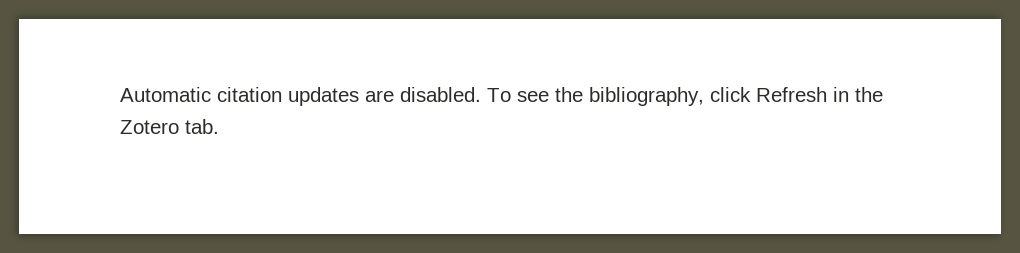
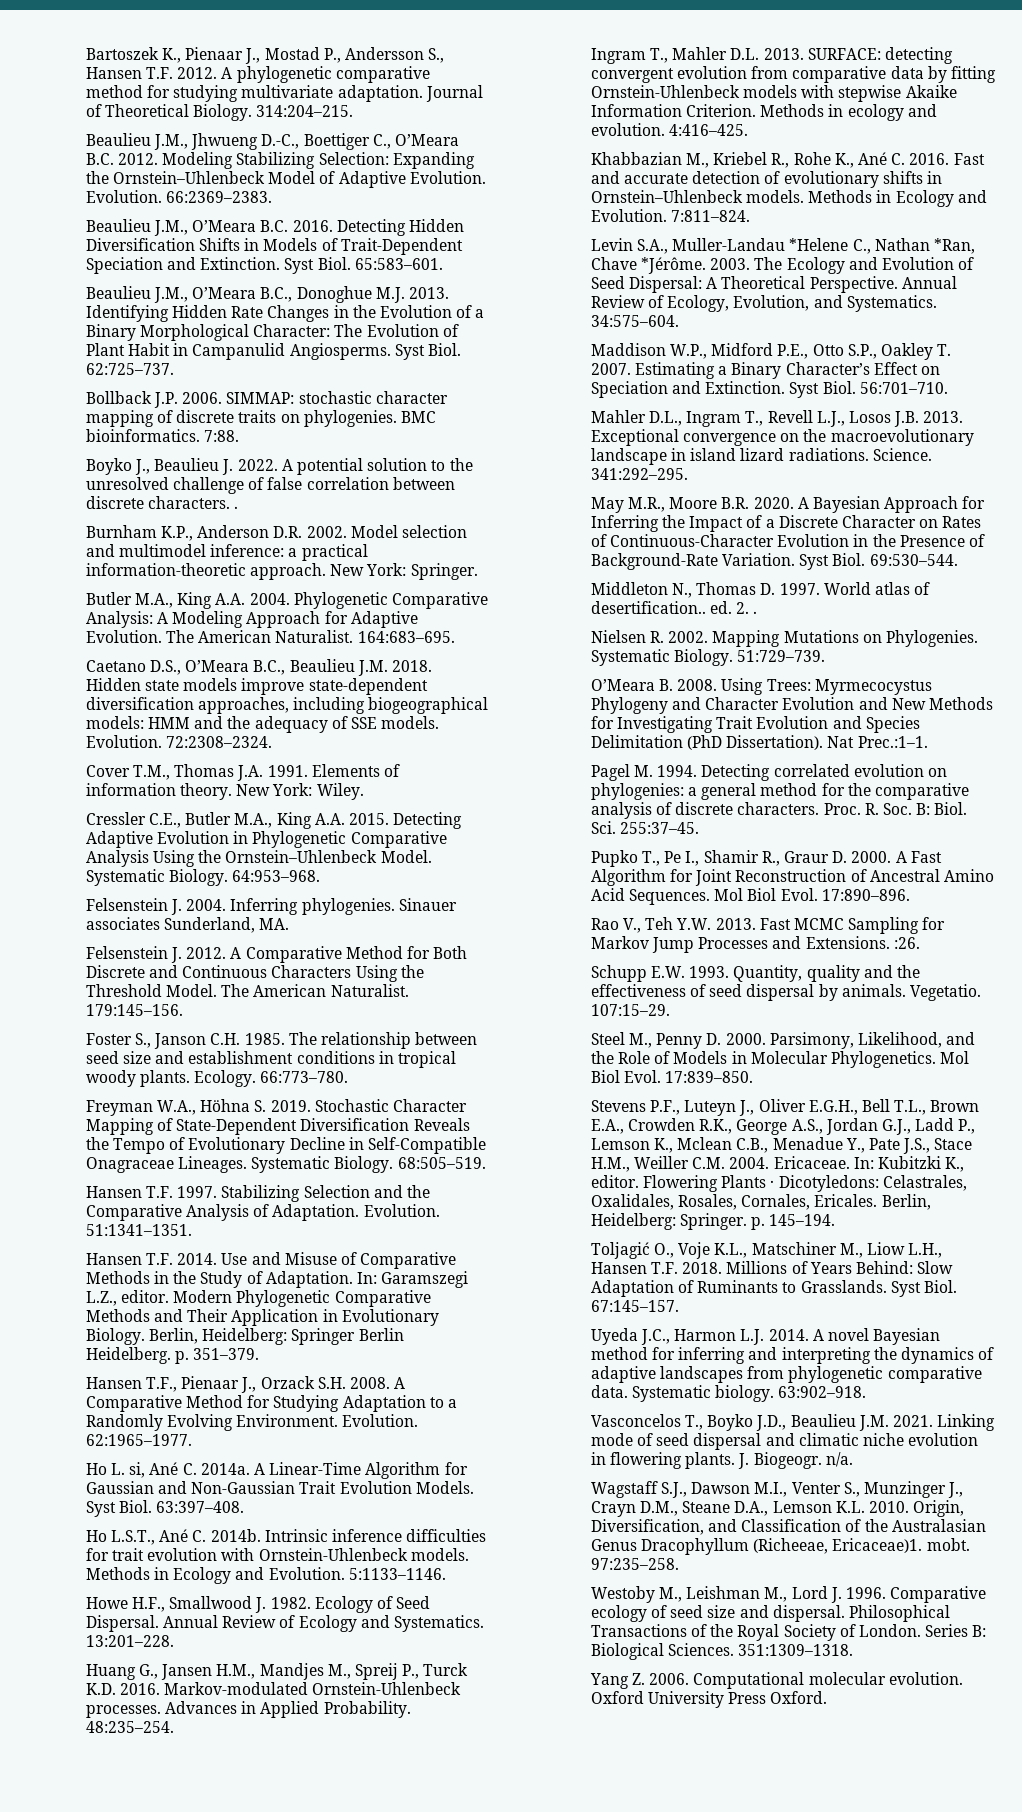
- Automatic citation updates are disabled. To see the bibliography, click Refresh in the Zotero tab.
+ Bartoszek K., Pienaar J., Mostad P., Andersson S., Hansen T.F. 2012. A phylogenetic comparative method for studying multivariate adaptation. Journal of Theoretical Biology. 314:204–215.
+ Beaulieu J.M., Jhwueng D.-C., Boettiger C., O’Meara B.C. 2012. Modeling Stabilizing Selection: Expanding the Ornstein–Uhlenbeck Model of Adaptive Evolution. Evolution. 66:2369–2383.
+ Beaulieu J.M., O’Meara B.C. 2016. Detecting Hidden Diversification Shifts in Models of Trait-Dependent Speciation and Extinction. Syst Biol. 65:583–601.
+ Beaulieu J.M., O’Meara B.C., Donoghue M.J. 2013. Identifying Hidden Rate Changes in the Evolution of a Binary Morphological Character: The Evolution of Plant Habit in Campanulid Angiosperms. Syst Biol. 62:725–737.
+ Bollback J.P. 2006. SIMMAP: stochastic character mapping of discrete traits on phylogenies. BMC bioinformatics. 7:88.
+ Boyko J., Beaulieu J. 2022. A potential solution to the unresolved challenge of false correlation between discrete characters. .
+ Burnham K.P., Anderson D.R. 2002. Model selection and multimodel inference: a practical information-theoretic approach. New York: Springer.
+ Butler M.A., King A.A. 2004. Phylogenetic Comparative Analysis: A Modeling Approach for Adaptive Evolution. The American Naturalist. 164:683–695.
+ Caetano D.S., O’Meara B.C., Beaulieu J.M. 2018. Hidden state models improve state-dependent diversification approaches, including biogeographical models: HMM and the adequacy of SSE models. Evolution. 72:2308–2324.
+ Cover T.M., Thomas J.A. 1991. Elements of information theory. New York: Wiley.
+ Cressler C.E., Butler M.A., King A.A. 2015. Detecting Adaptive Evolution in Phylogenetic Comparative Analysis Using the Ornstein–Uhlenbeck Model. Systematic Biology. 64:953–968.
+ Felsenstein J. 2004. Inferring phylogenies. Sinauer associates Sunderland, MA.
+ Felsenstein J. 2012. A Comparative Method for Both Discrete and Continuous Characters Using the Threshold Model. The American Naturalist. 179:145–156.
+ Foster S., Janson C.H. 1985. The relationship between seed size and establishment conditions in tropical woody plants. Ecology. 66:773–780.
+ Freyman W.A., Höhna S. 2019. Stochastic Character Mapping of State-Dependent Diversification Reveals the Tempo of Evolutionary Decline in Self-Compatible Onagraceae Lineages. Systematic Biology. 68:505–519.
+ Hansen T.F. 1997. Stabilizing Selection and the Comparative Analysis of Adaptation. Evolution. 51:1341–1351.
+ Hansen T.F. 2014. Use and Misuse of Comparative Methods in the Study of Adaptation. In: Garamszegi L.Z., editor. Modern Phylogenetic Comparative Methods and Their Application in Evolutionary Biology. Berlin, Heidelberg: Springer Berlin Heidelberg. p. 351–379.
+ Hansen T.F., Pienaar J., Orzack S.H. 2008. A Comparative Method for Studying Adaptation to a Randomly Evolving Environment. Evolution. 62:1965–1977.
+ Ho L. si, Ané C. 2014a. A Linear-Time Algorithm for Gaussian and Non-Gaussian Trait Evolution Models. Syst Biol. 63:397–408.
+ Ho L.S.T., Ané C. 2014b. Intrinsic inference difficulties for trait evolution with Ornstein‐Uhlenbeck models. Methods in Ecology and Evolution. 5:1133–1146.
+ Howe H.F., Smallwood J. 1982. Ecology of Seed Dispersal. Annual Review of Ecology and Systematics. 13:201–228.
+ Huang G., Jansen H.M., Mandjes M., Spreij P., Turck K.D. 2016. Markov-modulated Ornstein-Uhlenbeck processes. Advances in Applied Probability. 48:235–254.
+ Ingram T., Mahler D.L. 2013. SURFACE: detecting convergent evolution from comparative data by fitting Ornstein‐Uhlenbeck models with stepwise Akaike Information Criterion. Methods in ecology and evolution. 4:416–425.
+ Khabbazian M., Kriebel R., Rohe K., Ané C. 2016. Fast and accurate detection of evolutionary shifts in Ornstein–Uhlenbeck models. Methods in Ecology and Evolution. 7:811–824.
+ Levin S.A., Muller-Landau *Helene C., Nathan *Ran, Chave *Jérôme. 2003. The Ecology and Evolution of Seed Dispersal: A Theoretical Perspective. Annual Review of Ecology, Evolution, and Systematics. 34:575–604.
+ Maddison W.P., Midford P.E., Otto S.P., Oakley T. 2007. Estimating a Binary Character’s Effect on Speciation and Extinction. Syst Biol. 56:701–710.
+ Mahler D.L., Ingram T., Revell L.J., Losos J.B. 2013. Exceptional convergence on the macroevolutionary landscape in island lizard radiations. Science. 341:292–295.
+ May M.R., Moore B.R. 2020. A Bayesian Approach for Inferring the Impact of a Discrete Character on Rates of Continuous-Character Evolution in the Presence of Background-Rate Variation. Syst Biol. 69:530–544.
+ Middleton N., Thomas D. 1997. World atlas of desertification.. ed. 2. .
+ Nielsen R. 2002. Mapping Mutations on Phylogenies. Systematic Biology. 51:729–739.
+ O’Meara B. 2008. Using Trees: Myrmecocystus Phylogeny and Character Evolution and New Methods for Investigating Trait Evolution and Species Delimitation (PhD Dissertation). Nat Prec.:1–1.
+ Pagel M. 1994. Detecting correlated evolution on phylogenies: a general method for the comparative analysis of discrete characters. Proc. R. Soc. B: Biol. Sci. 255:37–45.
+ Pupko T., Pe I., Shamir R., Graur D. 2000. A Fast Algorithm for Joint Reconstruction of Ancestral Amino Acid Sequences. Mol Biol Evol. 17:890–896.
+ Rao V., Teh Y.W. 2013. Fast MCMC Sampling for Markov Jump Processes and Extensions. :26.
+ Schupp E.W. 1993. Quantity, quality and the effectiveness of seed dispersal by animals. Vegetatio. 107:15–29.
+ Steel M., Penny D. 2000. Parsimony, Likelihood, and the Role of Models in Molecular Phylogenetics. Mol Biol Evol. 17:839–850.
+ Stevens P.F., Luteyn J., Oliver E.G.H., Bell T.L., Brown E.A., Crowden R.K., George A.S., Jordan G.J., Ladd P., Lemson K., Mclean C.B., Menadue Y., Pate J.S., Stace H.M., Weiller C.M. 2004. Ericaceae. In: Kubitzki K., editor. Flowering Plants · Dicotyledons: Celastrales, Oxalidales, Rosales, Cornales, Ericales. Berlin, Heidelberg: Springer. p. 145–194.
+ Toljagić O., Voje K.L., Matschiner M., Liow L.H., Hansen T.F. 2018. Millions of Years Behind: Slow Adaptation of Ruminants to Grasslands. Syst Biol. 67:145–157.
+ Uyeda J.C., Harmon L.J. 2014. A novel Bayesian method for inferring and interpreting the dynamics of adaptive landscapes from phylogenetic comparative data. Systematic biology. 63:902–918.
+ Vasconcelos T., Boyko J.D., Beaulieu J.M. 2021. Linking mode of seed dispersal and climatic niche evolution in flowering plants. J. Biogeogr. n/a.
+ Wagstaff S.J., Dawson M.I., Venter S., Munzinger J., Crayn D.M., Steane D.A., Lemson K.L. 2010. Origin, Diversification, and Classification of the Australasian Genus Dracophyllum (Richeeae, Ericaceae)1. mobt. 97:235–258.
+ Westoby M., Leishman M., Lord J. 1996. Comparative ecology of seed size and dispersal. Philosophical Transactions of the Royal Society of London. Series B: Biological Sciences. 351:1309–1318.
+ Yang Z. 2006. Computational molecular evolution. Oxford University Press Oxford.

